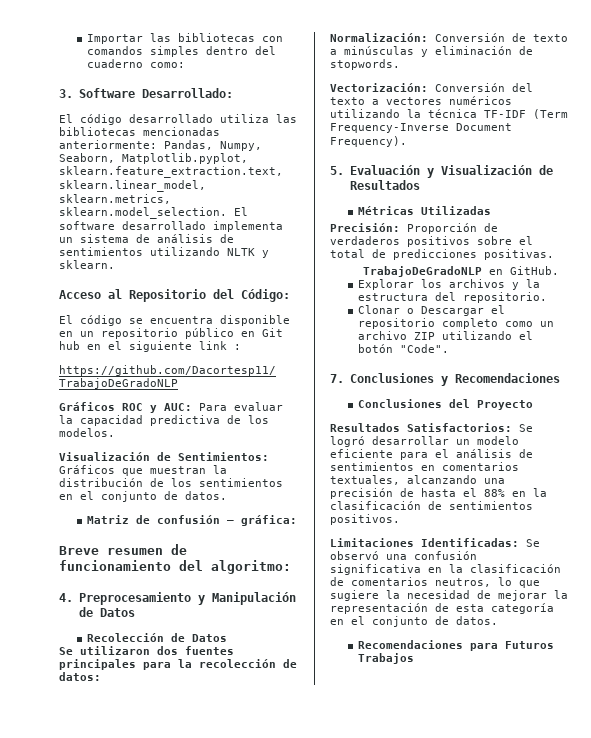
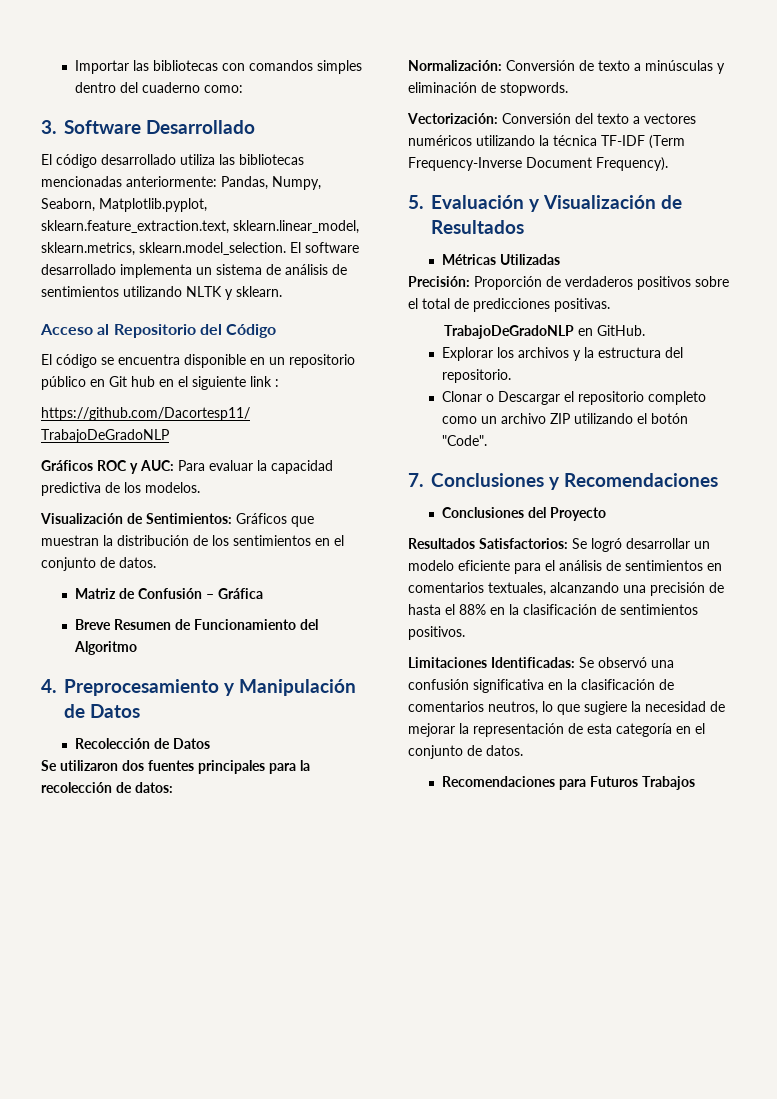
- 3. Software Desarrollado:
+ 3. Software Desarrollado
- Acceso al Repositorio del Código:
+ Acceso al Repositorio del Código
- Matriz de confusión – gráfica:
- Breve resumen de funcionamiento del algoritmo:
+ Matriz de Confusión – Gráfica
+ Breve Resumen de Funcionamiento del Algoritmo

